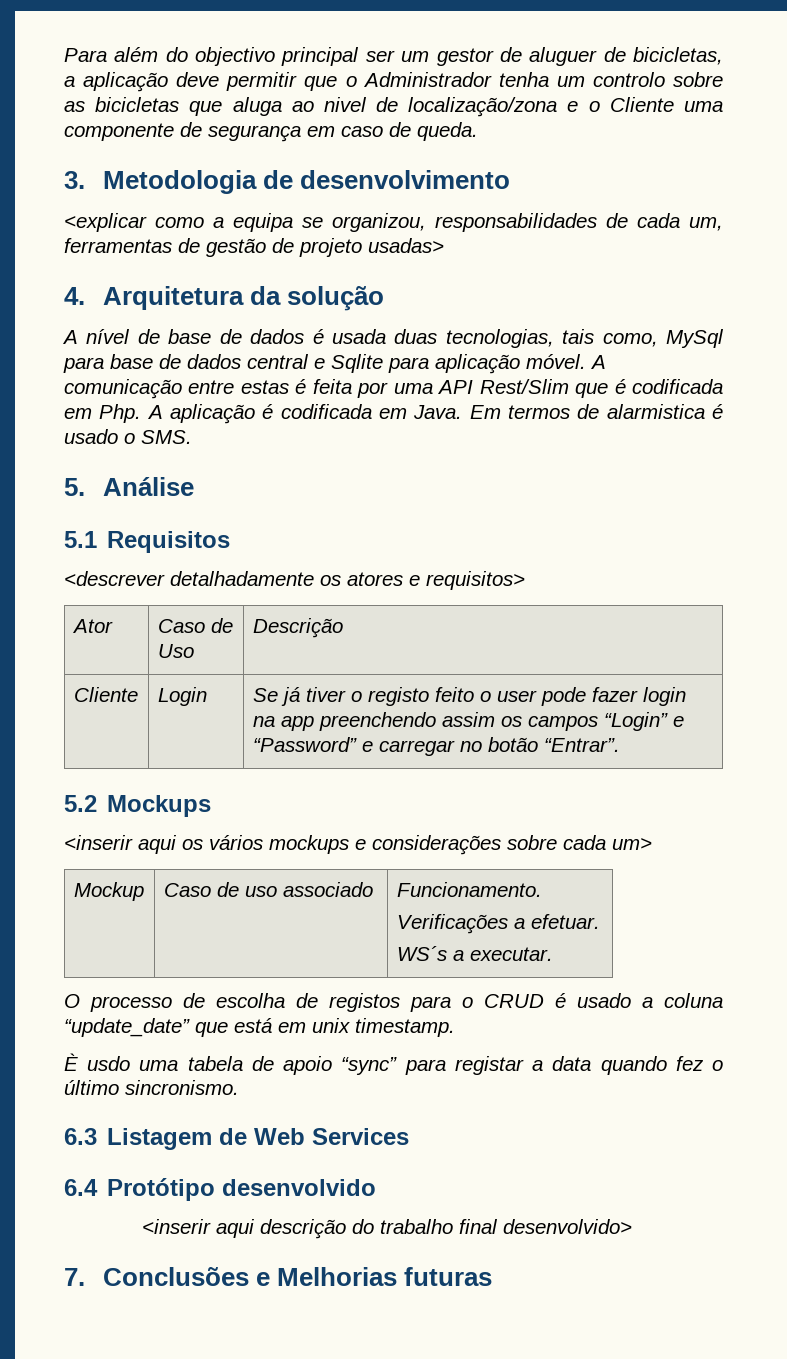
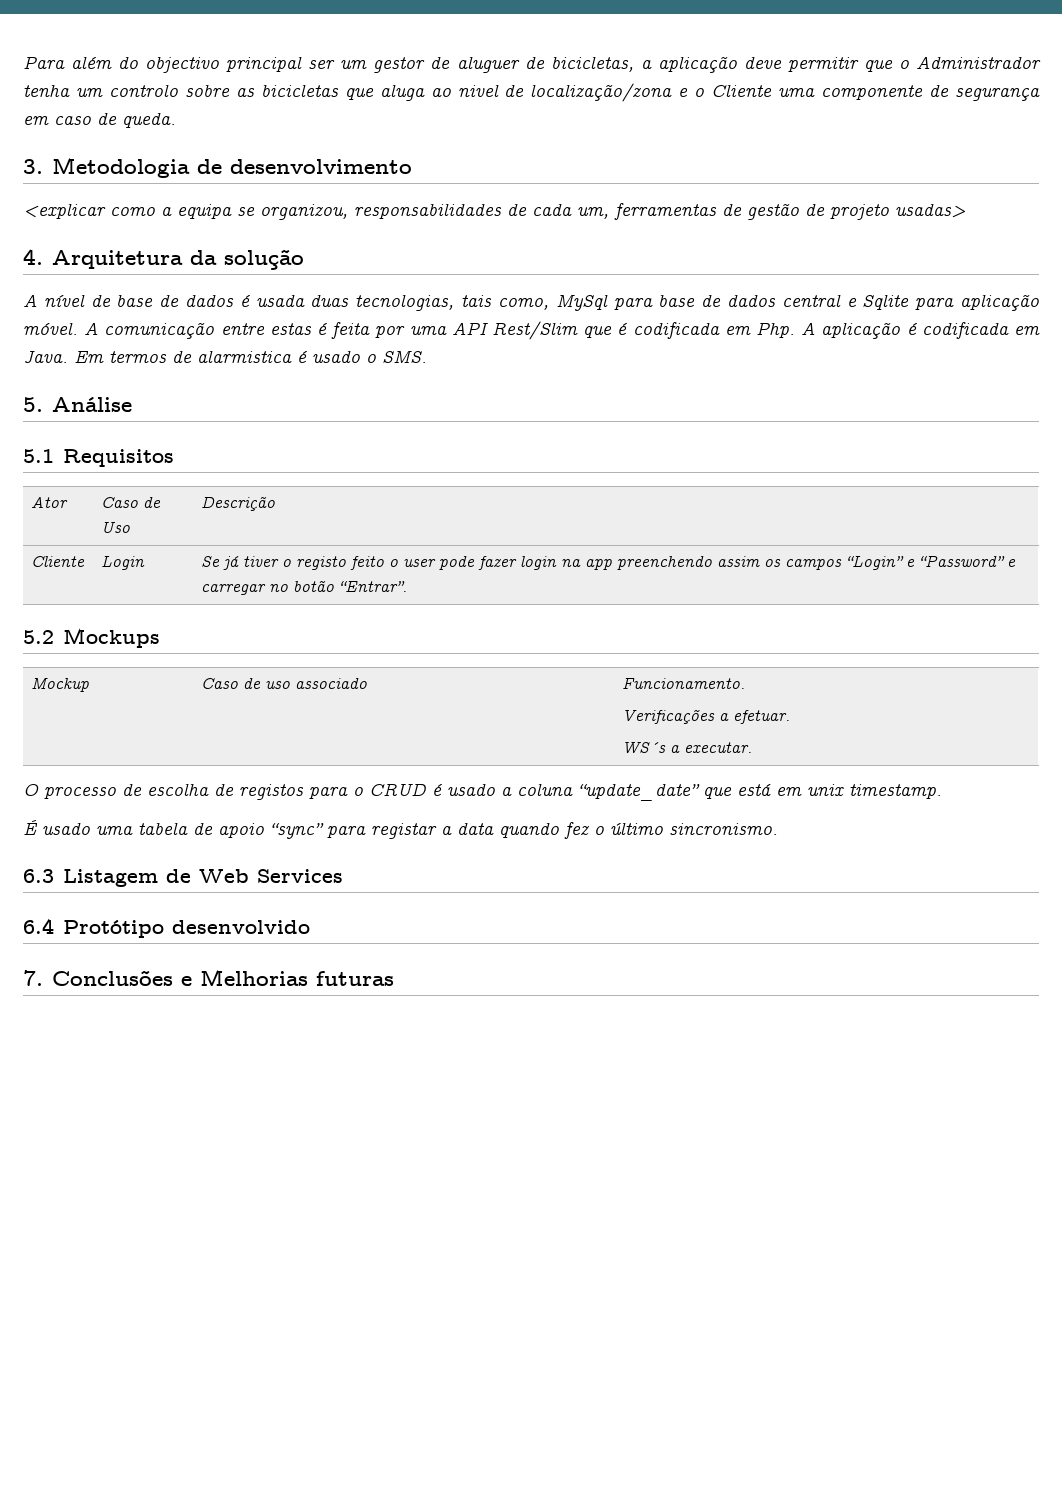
- <descrever detalhadamente os atores e requisitos>
- <inserir aqui os vários mockups e considerações sobre cada um>
- È usdo uma tabela de apoio “sync” para registar a data quando fez o último sincronismo.
+ É usado uma tabela de apoio “sync” para registar a data quando fez o último sincronismo.
- <inserir aqui descrição do trabalho final desenvolvido>

